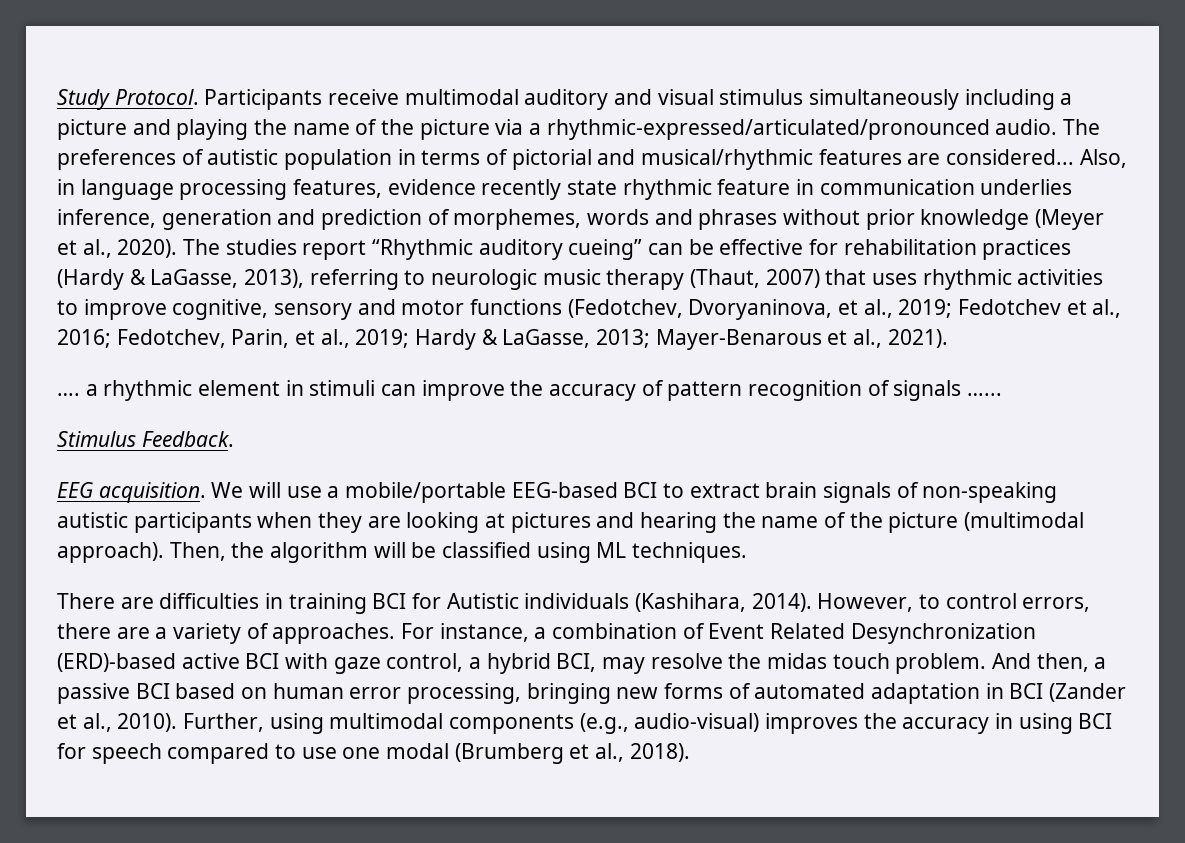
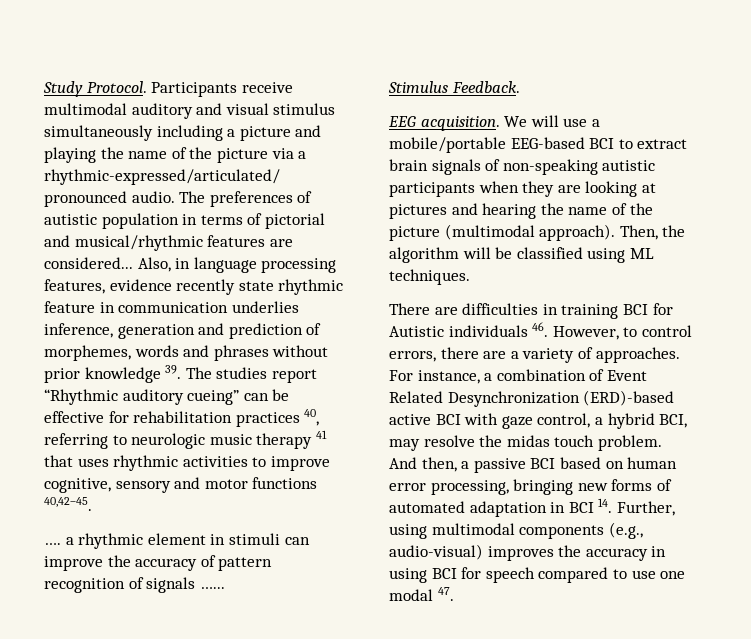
- Also, in language processing features, evidence recently state rhythmic feature in communication underlies inference, generation and prediction of morphemes, words and phrases without prior knowledge (Meyer et al., 2020). The studies report “Rhythmic auditory cueing” can be effective for rehabilitation practices (Hardy & LaGasse, 2013), referring to neurologic music therapy (Thaut, 2007) that uses rhythmic activities to improve cognitive, sensory and motor functions (Fedotchev, Dvoryaninova, et al., 2019; Fedotchev et al., 2016; Fedotchev, Parin, et al., 2019; Hardy & LaGasse, 2013; Mayer-Benarous et al., 2021).
+ Also, in language processing features, evidence recently state rhythmic feature in communication underlies inference, generation and prediction of morphemes, words and phrases without prior knowledge 39. The studies report “Rhythmic auditory cueing” can be effective for rehabilitation practices 40, referring to neurologic music therapy 41 that uses rhythmic activities to improve cognitive, sensory and motor functions 40,42–45.
- There are difficulties in training BCI for Autistic individuals (Kashihara, 2014). However, to control errors, there are a variety of approaches.
+ There are difficulties in training BCI for Autistic individuals 46. However, to control errors, there are a variety of approaches.
- And then, a passive BCI based on human error processing, bringing new forms of automated adaptation in BCI (Zander et al., 2010). Further, using multimodal components (e.g., audio-visual) improves the accuracy in using BCI for speech compared to use one modal (Brumberg et al., 2018).
+ And then, a passive BCI based on human error processing, bringing new forms of automated adaptation in BCI 14. Further, using multimodal components (e.g., audio-visual) improves the accuracy in using BCI for speech compared to use one modal 47.

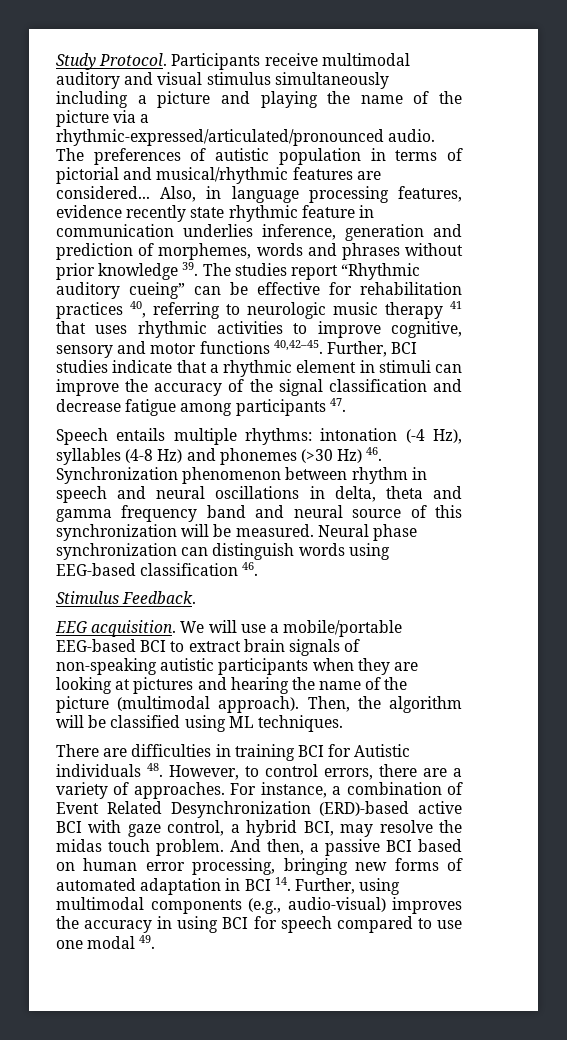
- Also, in language processing features, evidence recently state rhythmic feature in communication underlies inference, generation and prediction of morphemes, words and phrases without prior knowledge 39. The studies report “Rhythmic auditory cueing” can be effective for rehabilitation practices 40, referring to neurologic music therapy 41 that uses rhythmic activities to improve cognitive, sensory and motor functions 40,42–45.
- …. a rhythmic element in stimuli can improve the accuracy of pattern recognition of signals …...
+ Also, in language processing features, evidence recently state rhythmic feature in communication underlies inference, generation and prediction of morphemes, words and phrases without prior knowledge 39. The studies report “Rhythmic auditory cueing” can be effective for rehabilitation practices 40, referring to neurologic music therapy 41 that uses rhythmic activities to improve cognitive, sensory and motor functions 40,42–45. Further, BCI studies indicate that a rhythmic element in stimuli can improve the accuracy of the signal classification and decrease fatigue among participants 47.
+ Speech entails multiple rhythms: intonation (-4 Hz), syllables (4-8 Hz) and phonemes (>30 Hz) 46. Synchronization phenomenon between rhythm in speech and neural oscillations in delta, theta and gamma frequency band and neural source of this synchronization will be measured. Neural phase synchronization can distinguish words using EEG-based classification 46.
- There are difficulties in training BCI for Autistic individuals 46. However, to control errors, there are a variety of approaches.
+ There are difficulties in training BCI for Autistic individuals 48. However, to control errors, there are a variety of approaches.
- And then, a passive BCI based on human error processing, bringing new forms of automated adaptation in BCI 14. Further, using multimodal components (e.g., audio-visual) improves the accuracy in using BCI for speech compared to use one modal 47.
+ And then, a passive BCI based on human error processing, bringing new forms of automated adaptation in BCI 14. Further, using multimodal components (e.g., audio-visual) improves the accuracy in using BCI for speech compared to use one modal 49.

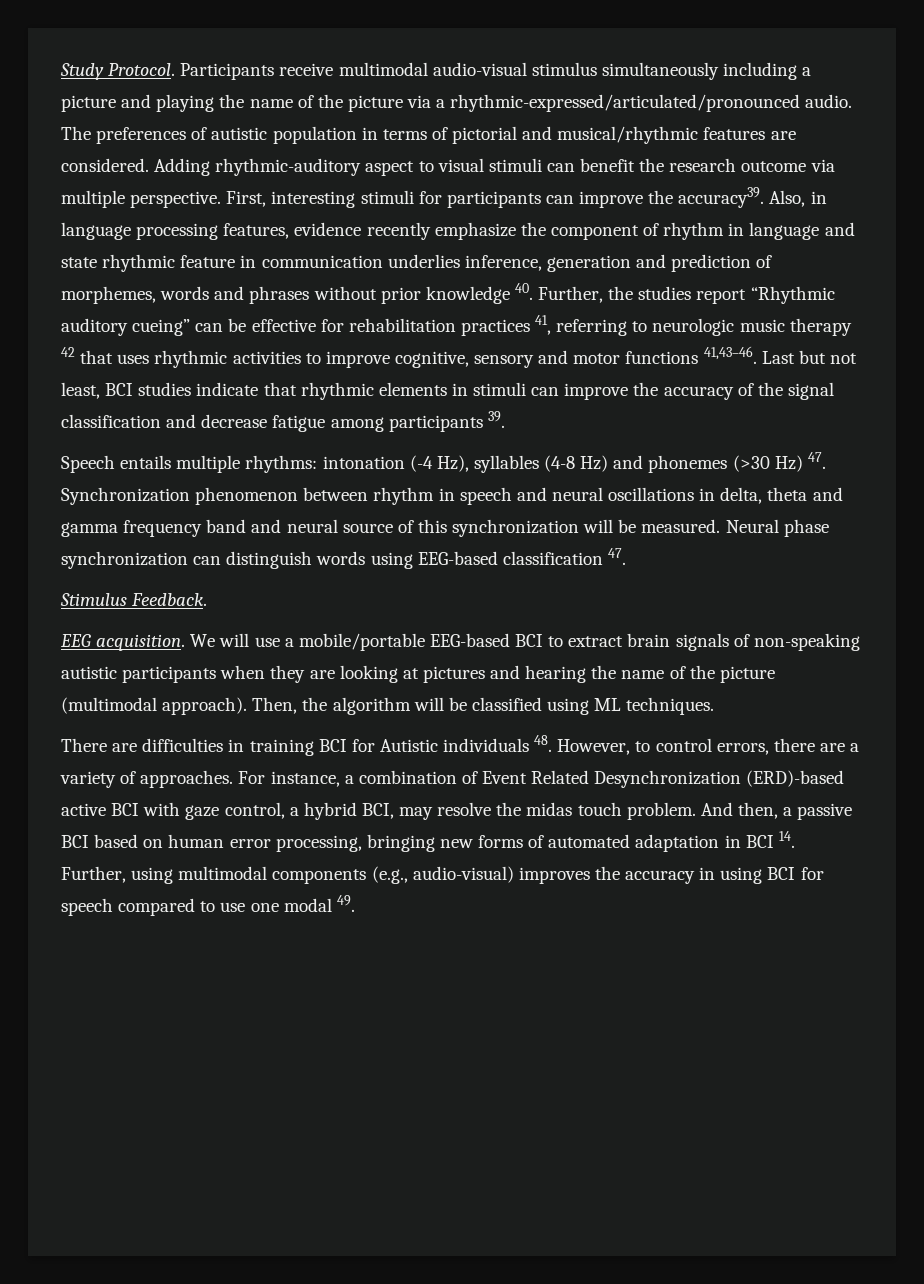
- Participants receive multimodal auditory and visual stimulus simultaneously including a picture and playing the name of the picture via a rhythmic-expressed/articulated/pronounced audio.
+ Participants receive multimodal audio-visual stimulus simultaneously including a picture and playing the name of the picture via a rhythmic-expressed/articulated/pronounced audio.
- The preferences of autistic population in terms of pictorial and musical/rhythmic features are considered...
+ The preferences of autistic population in terms of pictorial and musical/rhythmic features are considered. Adding rhythmic-auditory aspect to visual stimuli can benefit the research outcome via multiple perspective. First, interesting stimuli for participants can improve the accuracy39.
- Also, in language processing features, evidence recently state rhythmic feature in communication underlies inference, generation and prediction of morphemes, words and phrases without prior knowledge 39. The studies report “Rhythmic auditory cueing” can be effective for rehabilitation practices 40, referring to neurologic music therapy 41 that uses rhythmic activities to improve cognitive, sensory and motor functions 40,42–45. Further, BCI studies indicate that a rhythmic element in stimuli can improve the accuracy of the signal classification and decrease fatigue among participants 47.
+ Also, in language processing features, evidence recently emphasize the component of rhythm in language and state rhythmic feature in communication underlies inference, generation and prediction of morphemes, words and phrases without prior knowledge 40. Further, the studies report “Rhythmic auditory cueing” can be effective for rehabilitation practices 41, referring to neurologic music therapy 42 that uses rhythmic activities to improve cognitive, sensory and motor functions 41,43–46. Last but not least, BCI studies indicate that rhythmic elements in stimuli can improve the accuracy of the signal classification and decrease fatigue among participants 39.
- Speech entails multiple rhythms: intonation (-4 Hz), syllables (4-8 Hz) and phonemes (>30 Hz) 46. Synchronization phenomenon between rhythm in speech and neural oscillations in delta, theta and gamma frequency band and neural source of this synchronization will be measured.
+ Speech entails multiple rhythms: intonation (-4 Hz), syllables (4-8 Hz) and phonemes (>30 Hz) 47. Synchronization phenomenon between rhythm in speech and neural oscillations in delta, theta and gamma frequency band and neural source of this synchronization will be measured.
- Neural phase synchronization can distinguish words using EEG-based classification 46.
+ Neural phase synchronization can distinguish words using EEG-based classification 47.

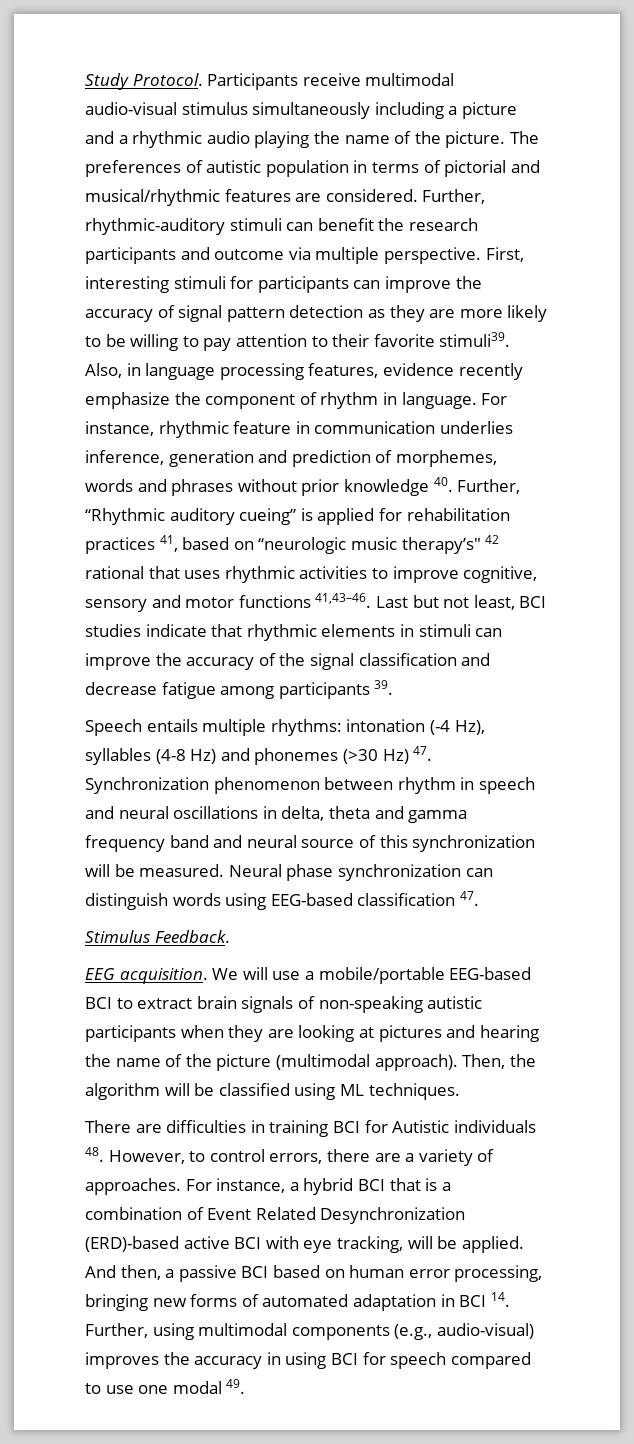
- Participants receive multimodal audio-visual stimulus simultaneously including a picture and playing the name of the picture via a rhythmic-expressed/articulated/pronounced audio.
+ Participants receive multimodal audio-visual stimulus simultaneously including a picture and a rhythmic audio playing the name of the picture.
- Adding rhythmic-auditory aspect to visual stimuli can benefit the research outcome via multiple perspective.
+ Further, rhythmic-auditory stimuli can benefit the research participants and outcome via multiple perspective.
- First, interesting stimuli for participants can improve the accuracy39.
+ First, interesting stimuli for participants can improve the accuracy of signal pattern detection as they are more likely to be willing to pay attention to their favorite stimuli39.
- Also, in language processing features, evidence recently emphasize the component of rhythm in language and state rhythmic feature in communication underlies inference, generation and prediction of morphemes, words and phrases without prior knowledge 40. Further, the studies report “Rhythmic auditory cueing” can be effective for rehabilitation practices 41, referring to neurologic music therapy 42 that uses rhythmic activities to improve cognitive, sensory and motor functions 41,43–46.
+ Also, in language processing features, evidence recently emphasize the component of rhythm in language. For instance, rhythmic feature in communication underlies inference, generation and prediction of morphemes, words and phrases without prior knowledge 40. Further, “Rhythmic auditory cueing” is applied for rehabilitation practices 41, based on “neurologic music therapy’s" 42 rational that uses rhythmic activities to improve cognitive, sensory and motor functions 41,43–46.
- For instance, a combination of Event Related Desynchronization (ERD)-based active BCI with gaze control, a hybrid BCI, may resolve the midas touch problem.
+ For instance, a hybrid BCI that is a combination of Event Related Desynchronization (ERD)-based active BCI with eye tracking, will be applied.

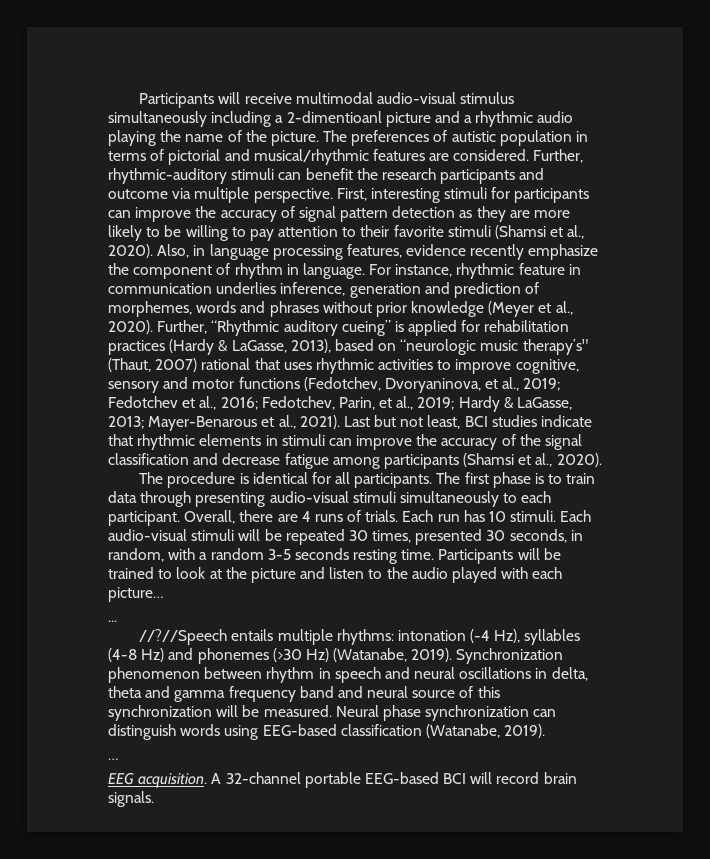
- Study Protocol. Participants receive multimodal audio-visual stimulus simultaneously including a picture and a rhythmic audio playing the name of the picture.
+ Participants will receive multimodal audio-visual stimulus simultaneously including a 2-dimentioanl picture and a rhythmic audio playing the name of the picture.
- First, interesting stimuli for participants can improve the accuracy of signal pattern detection as they are more likely to be willing to pay attention to their favorite stimuli39.
+ First, interesting stimuli for participants can improve the accuracy of signal pattern detection as they are more likely to be willing to pay attention to their favorite stimuli (Shamsi et al., 2020).
- For instance, rhythmic feature in communication underlies inference, generation and prediction of morphemes, words and phrases without prior knowledge 40. Further, “Rhythmic auditory cueing” is applied for rehabilitation practices 41, based on “neurologic music therapy’s" 42 rational that uses rhythmic activities to improve cognitive, sensory and motor functions 41,43–46.
+ For instance, rhythmic feature in communication underlies inference, generation and prediction of morphemes, words and phrases without prior knowledge (Meyer et al., 2020). Further, “Rhythmic auditory cueing” is applied for rehabilitation practices (Hardy & LaGasse, 2013), based on “neurologic music therapy’s" (Thaut, 2007) rational that uses rhythmic activities to improve cognitive, sensory and motor functions (Fedotchev, Dvoryaninova, et al., 2019; Fedotchev et al., 2016; Fedotchev, Parin, et al., 2019; Hardy & LaGasse, 2013; Mayer-Benarous et al., 2021).
- Last but not least, BCI studies indicate that rhythmic elements in stimuli can improve the accuracy of the signal classification and decrease fatigue among participants 39.
- Speech entails multiple rhythms:
+ Last but not least, BCI studies indicate that rhythmic elements in stimuli can improve the accuracy of the signal classification and decrease fatigue among participants (Shamsi et al., 2020).
+ The procedure is identical for all participants. The first phase is to train data through presenting audio-visual stimuli simultaneously to each participant. Overall, there are 4 runs of trials. Each run has 10 stimuli. Each audio-visual stimuli will be repeated 30 times, presented 30 seconds, in random, with a random 3-5 seconds resting time. Participants will be trained to look at the picture and listen to the audio played with each picture…
+ ...
+ //?//Speech entails multiple rhythms:
- intonation (-4 Hz), syllables (4-8 Hz) and phonemes (>30 Hz) 47. Synchronization phenomenon between rhythm in speech and neural oscillations in delta, theta and gamma frequency band and neural source of this synchronization will be measured.
+ intonation (-4 Hz), syllables (4-8 Hz) and phonemes (>30 Hz) (Watanabe, 2019). Synchronization phenomenon between rhythm in speech and neural oscillations in delta, theta and gamma frequency band and neural source of this synchronization will be measured.
- Neural phase synchronization can distinguish words using EEG-based classification 47.
- Stimulus Feedback.
+ Neural phase synchronization can distinguish words using EEG-based classification (Watanabe, 2019).
+ …
- We will use a mobile/portable EEG-based BCI to extract brain signals of non-speaking autistic participants when they are looking at pictures and hearing the name of the picture (multimodal approach). Then, the algorithm will be classified using ML techniques.
- There are difficulties in training BCI for Autistic individuals 48. However, to control errors, there are a variety of approaches. For instance, a hybrid BCI that is a combination of Event Related Desynchronization (ERD)-based active BCI with eye tracking, will be applied. And then, a passive BCI based on human error processing, bringing new forms of automated adaptation in BCI 14. Further, using multimodal components (e.g., audio-visual) improves the accuracy in using BCI for speech compared to use one modal 49.
+ A 32-channel portable EEG-based BCI will record brain signals.

